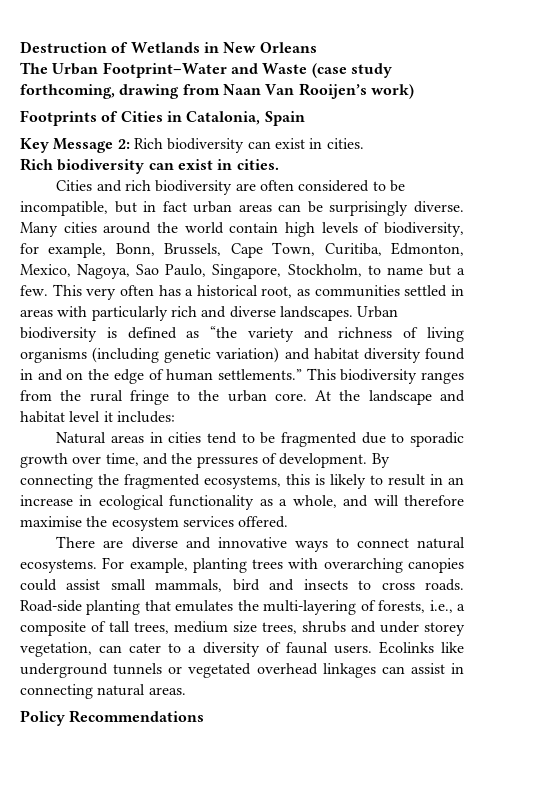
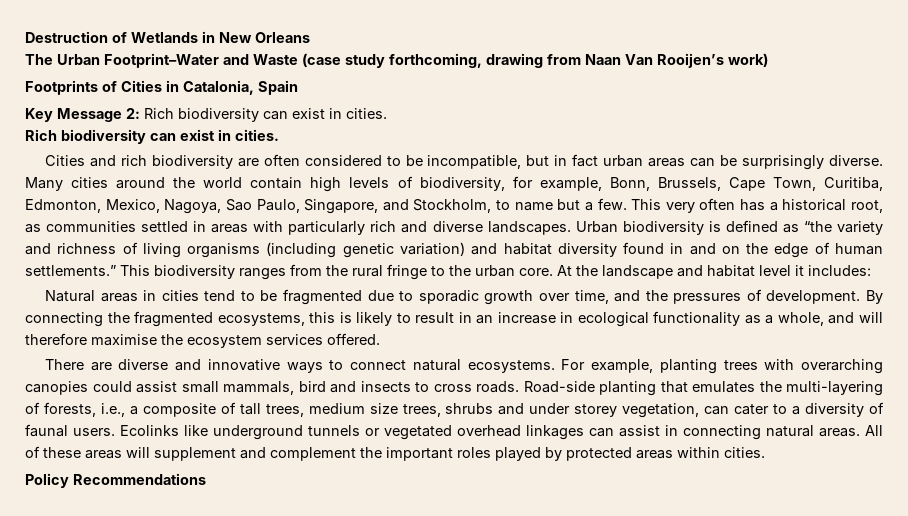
- Many cities around the world contain high levels of biodiversity, for example, Bonn, Brussels, Cape Town, Curitiba, Edmonton, Mexico, Nagoya, Sao Paulo, Singapore, Stockholm, to name but a few.
+ Many cities around the world contain high levels of biodiversity, for example, Bonn, Brussels, Cape Town, Curitiba, Edmonton, Mexico, Nagoya, Sao Paulo, Singapore, and Stockholm, to name but a few.
+ All of these areas will supplement and complement the important roles played by protected areas within cities.

